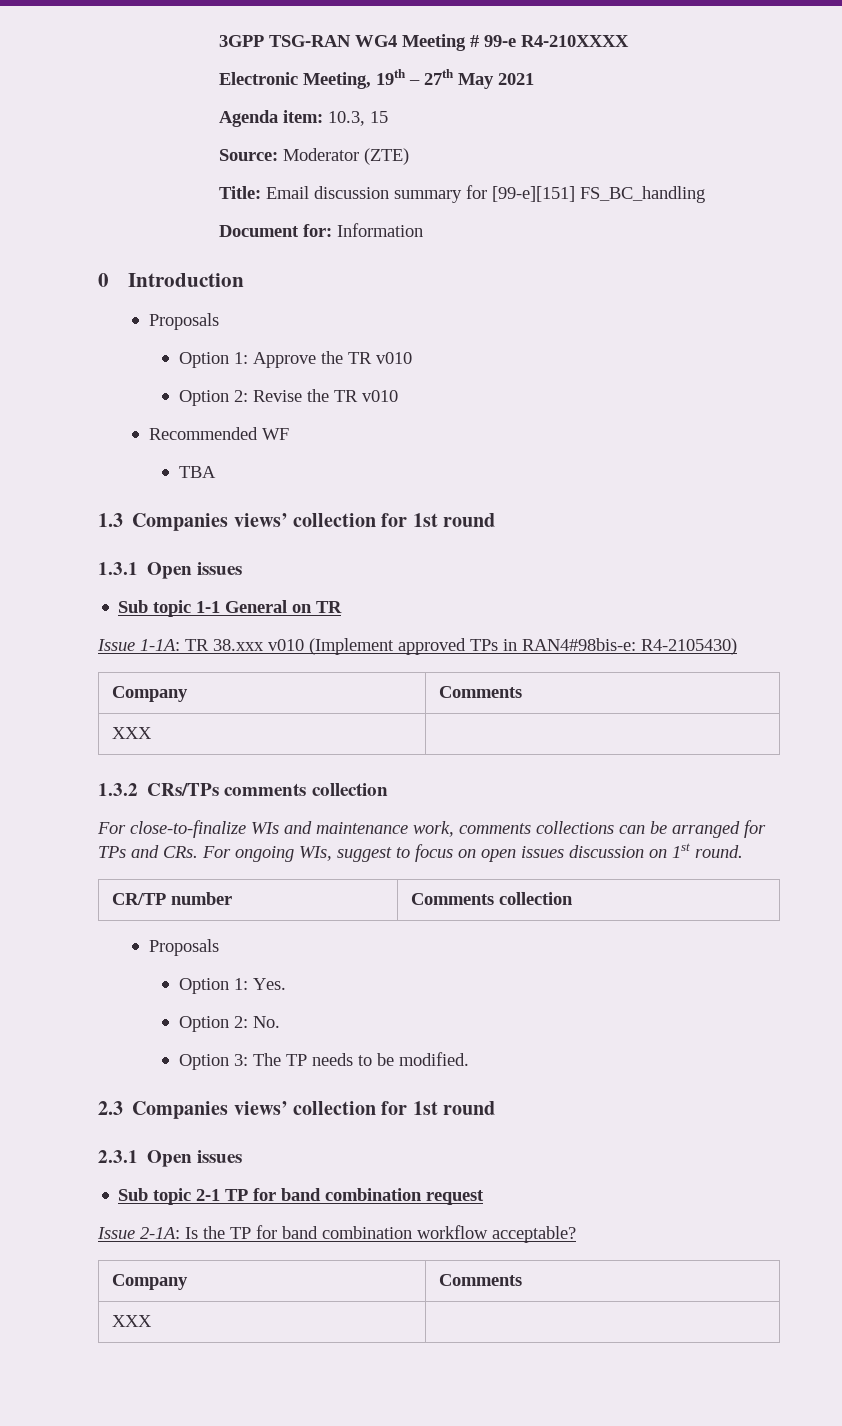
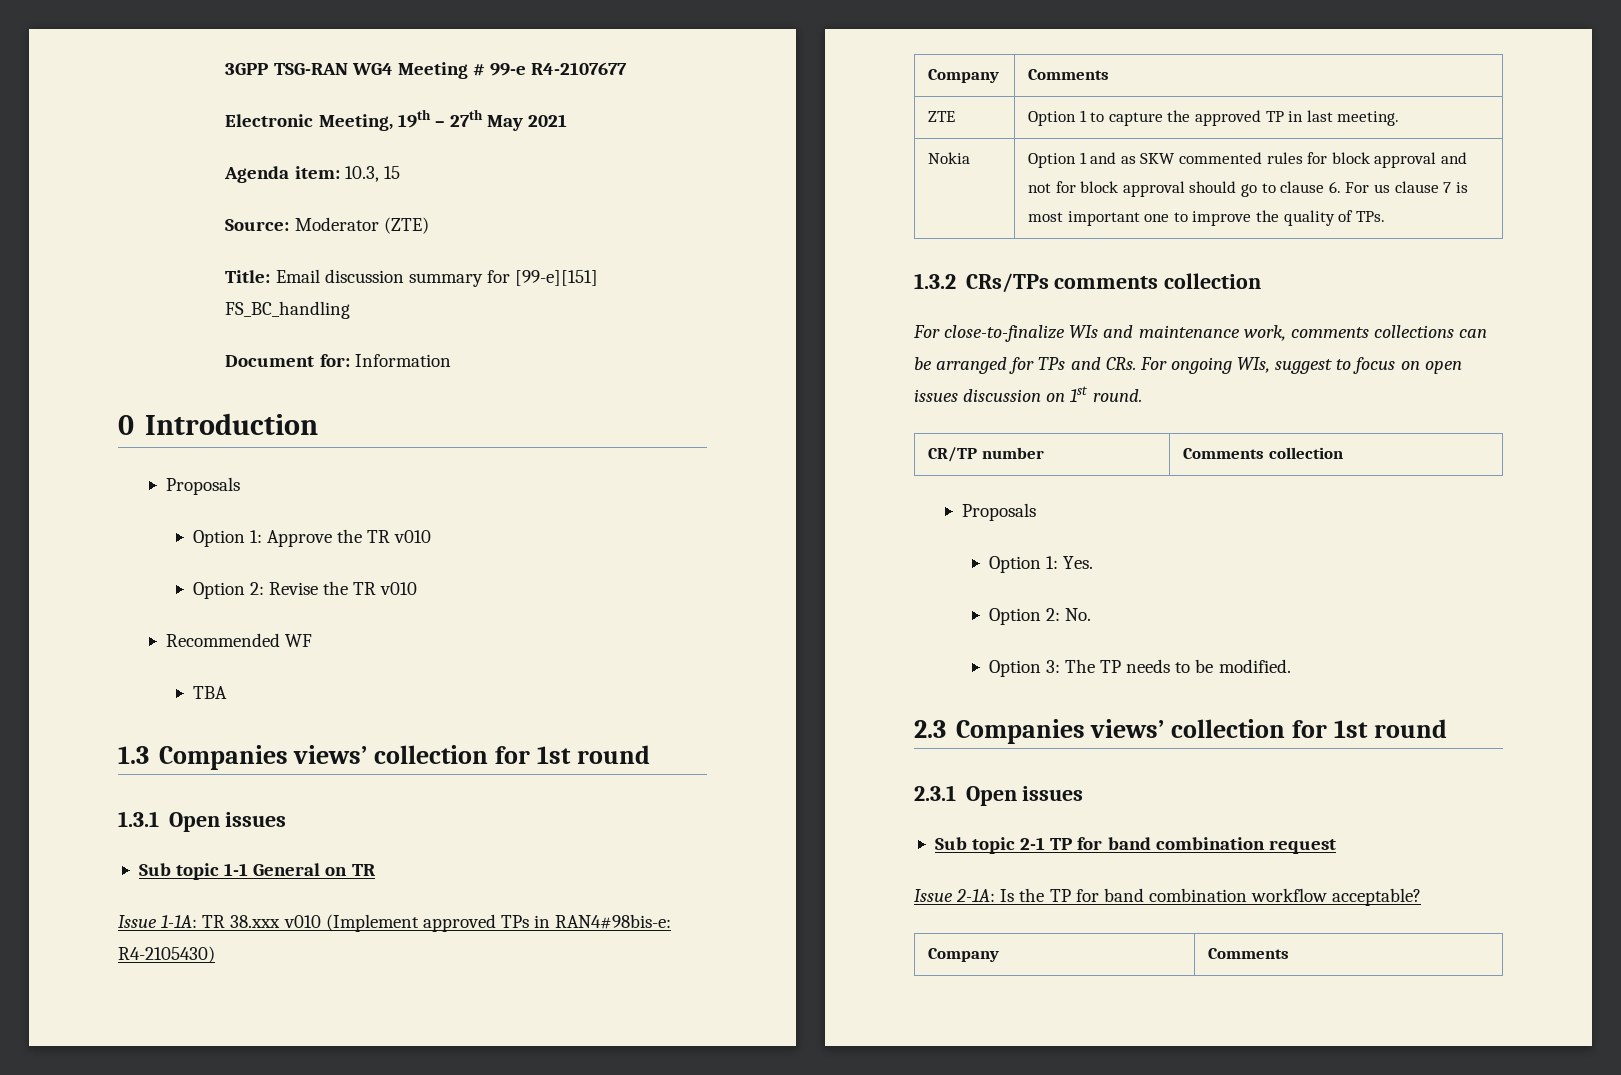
- 3GPP TSG-RAN WG4 Meeting # 99-e R4-210XXXX
+ 3GPP TSG-RAN WG4 Meeting # 99-e R4-2107677
  Issue 1-1A: TR 38.xxx v010 (Implement approved TPs in RAN4#98bis-e: R4-2105430)
  Company | Comments
- XXX |
+ ZTE | Option 1 to capture the approved TP in last meeting.
+ Nokia | Option 1 and as SKW commented rules for block approval and not for block approval should go to clause 6. For us clause 7 is most important one to improve the quality of TPs.
  Issue 2-1A: Is the TP for band combination workflow acceptable?
  Company | Comments
- XXX |

